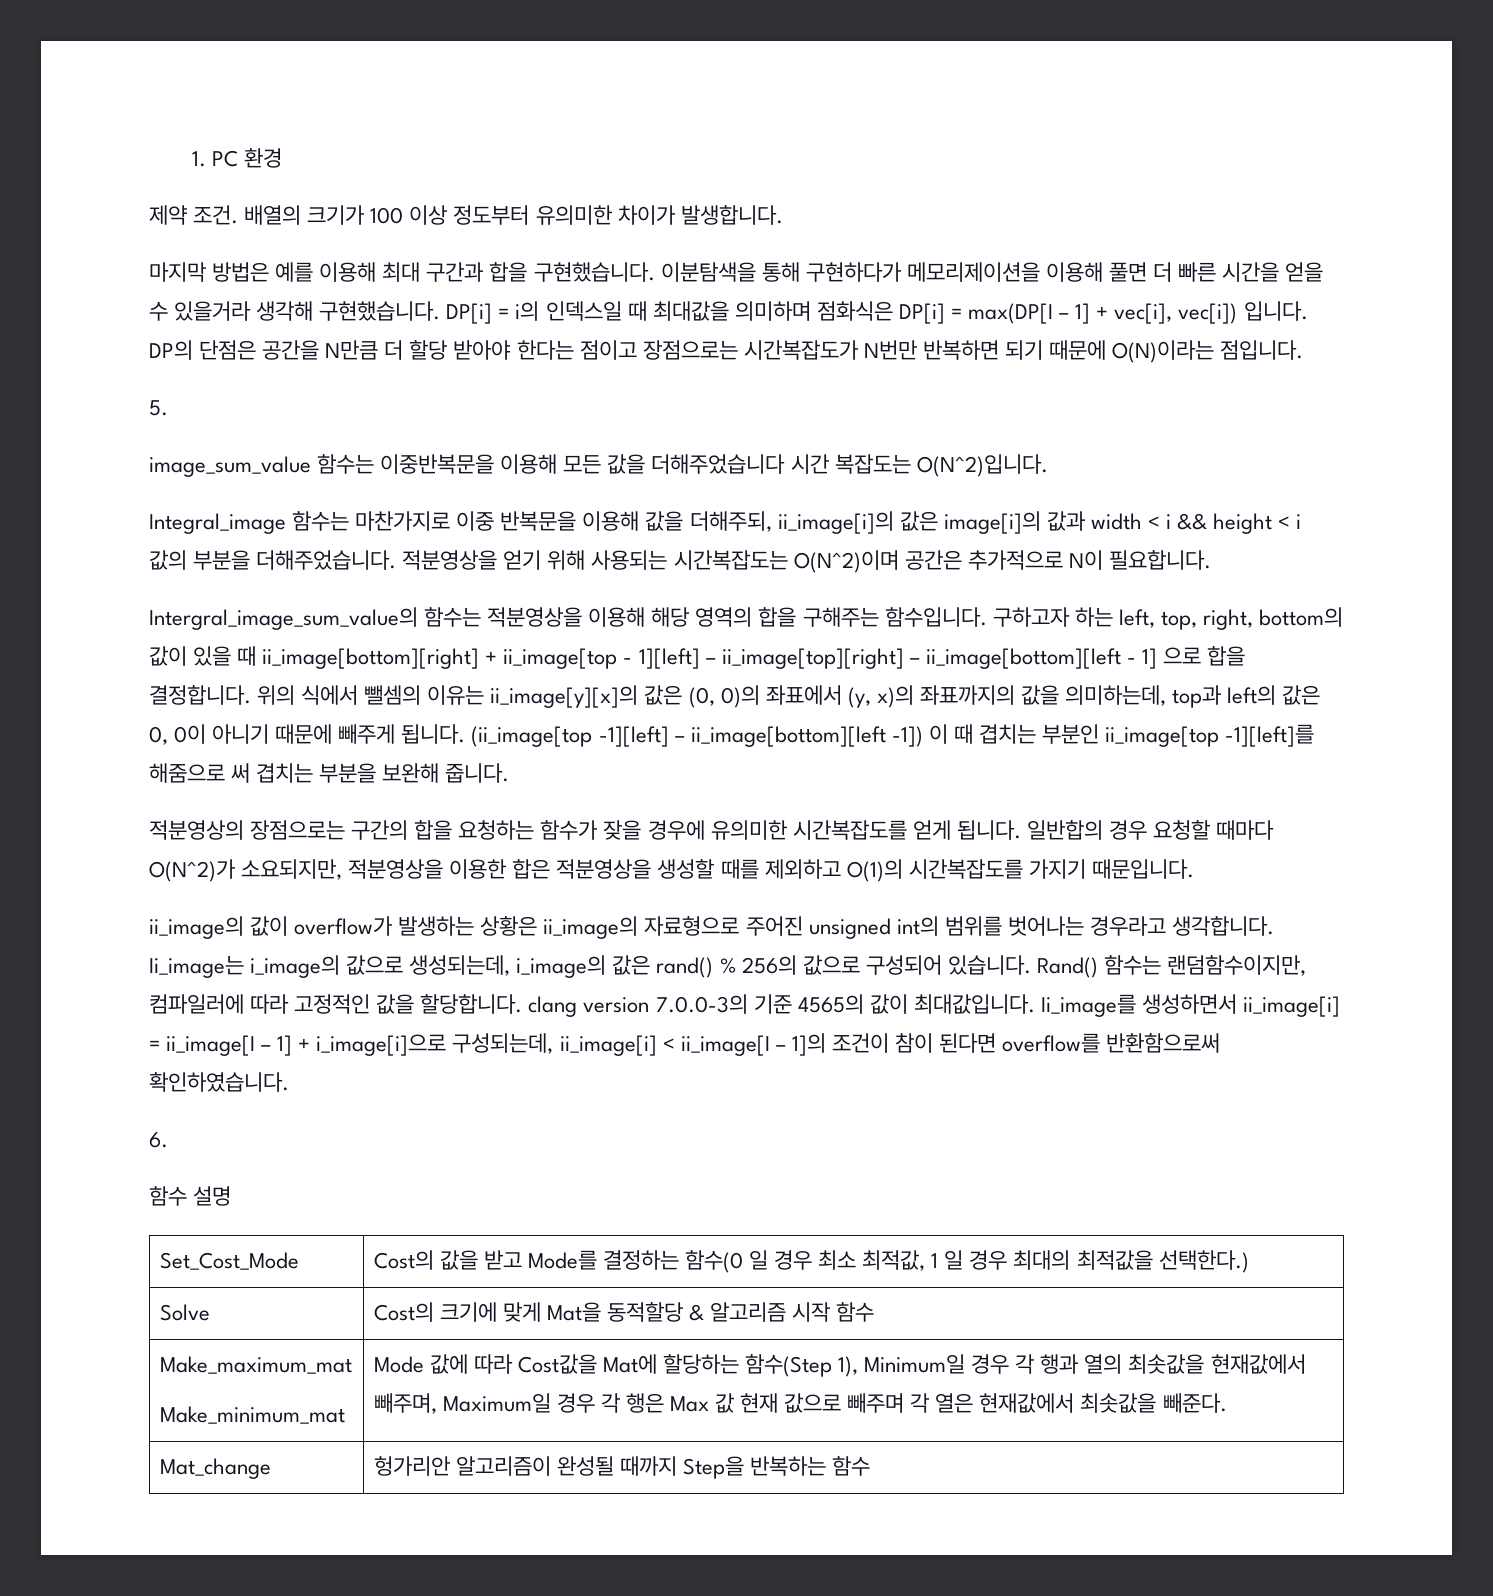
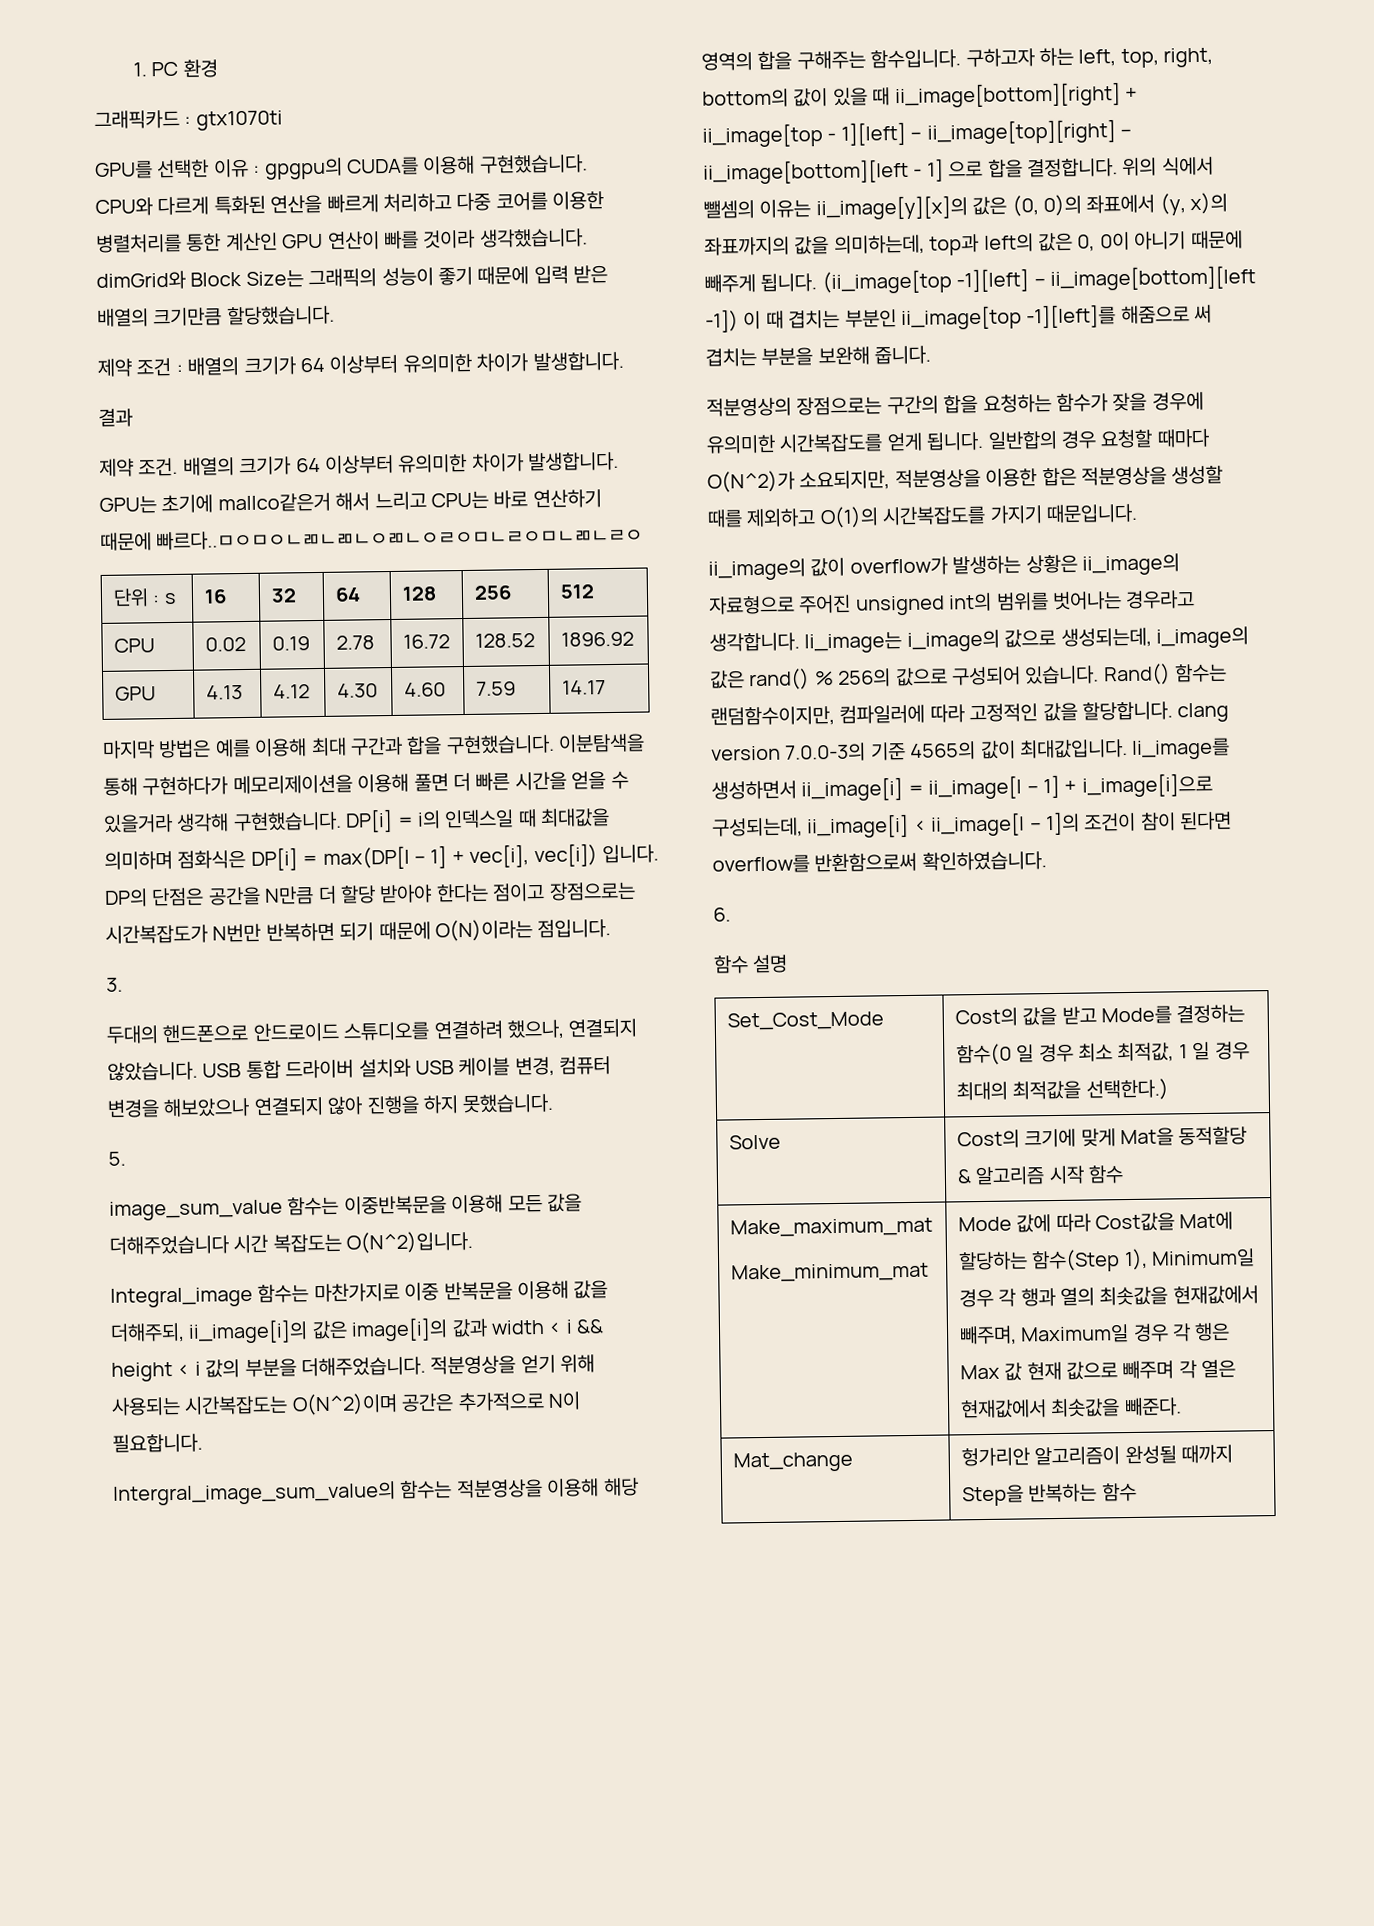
+ 그래픽카드 : gtx1070ti
+ GPU를 선택한 이유 : gpgpu의 CUDA를 이용해 구현했습니다. CPU와 다르게 특화된 연산을 빠르게 처리하고 다중 코어를 이용한 병렬처리를 통한 계산인 GPU 연산이 빠를 것이라 생각했습니다. dimGrid와 Block Size는 그래픽의 성능이 좋기 때문에 입력 받은 배열의 크기만큼 할당했습니다.
+ 제약 조건 : 배열의 크기가 64 이상부터 유의미한 차이가 발생합니다.
+ 결과
- 배열의 크기가 100 이상 정도부터 유의미한 차이가 발생합니다.
+ 배열의 크기가 64 이상부터 유의미한 차이가 발생합니다. GPU는 초기에 mallco같은거 해서 느리고 CPU는 바로 연산하기 때문에 빠르다..ㅁㅇㅁㅇㄴㄻㄴㄻㄴㅇㄻㄴㅇㄹㅇㅁㄴㄹㅇㅁㄴㄻㄴㄹㅇ
+ 단위 : s | 16 | 32 | 64 | 128 | 256 | 512
+ CPU | 0.02 | 0.19 | 2.78 | 16.72 | 128.52 | 1896.92
+ GPU | 4.13 | 4.12 | 4.30 | 4.60 | 7.59 | 14.17
+ 3.
+ 두대의 핸드폰으로 안드로이드 스튜디오를 연결하려 했으나, 연결되지 않았습니다. USB 통합 드라이버 설치와 USB 케이블 변경, 컴퓨터 변경을 해보았으나 연결되지 않아 진행을 하지 못했습니다.

